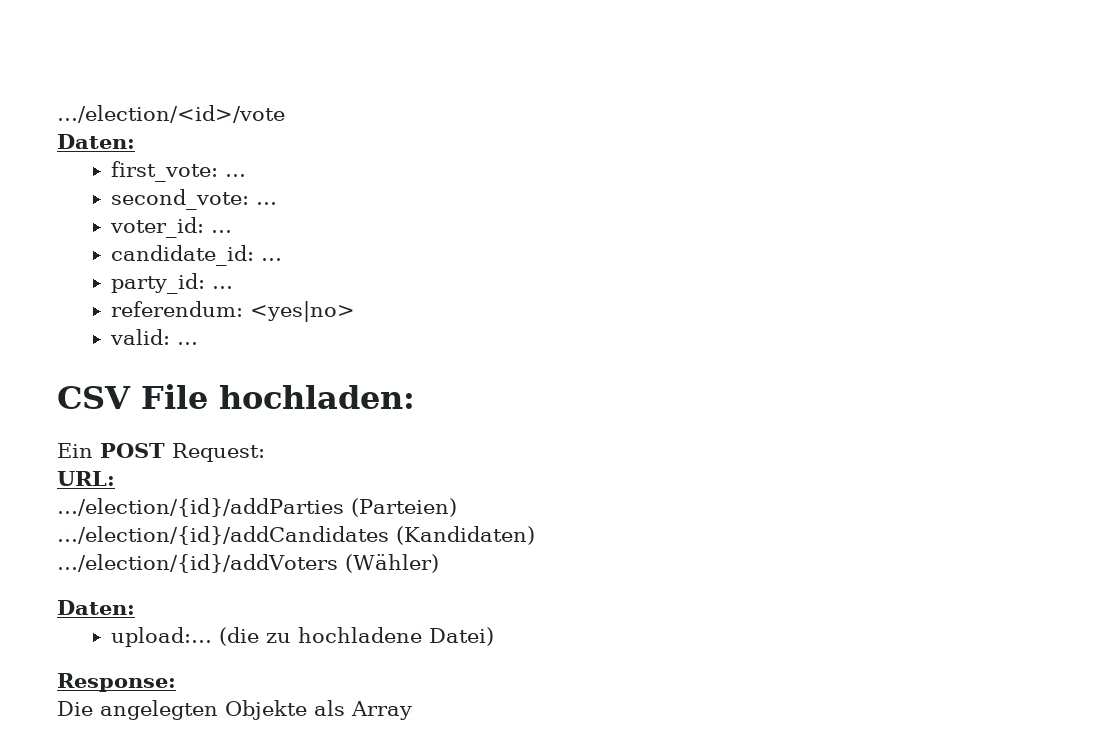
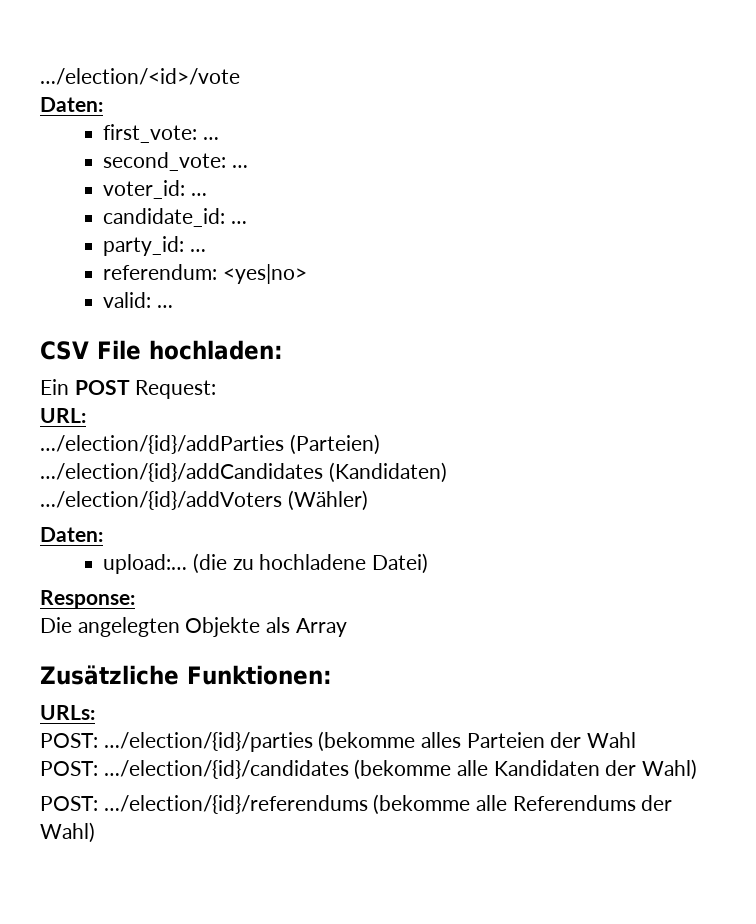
+ Zusätzliche Funktionen:
+ URLs:
+ POST: …/election/{id}/parties (bekomme alles Parteien der Wahl
+ POST: …/election/{id}/candidates (bekomme alle Kandidaten der Wahl)
+ POST: …/election/{id}/referendums (bekomme alle Referendums der Wahl)

